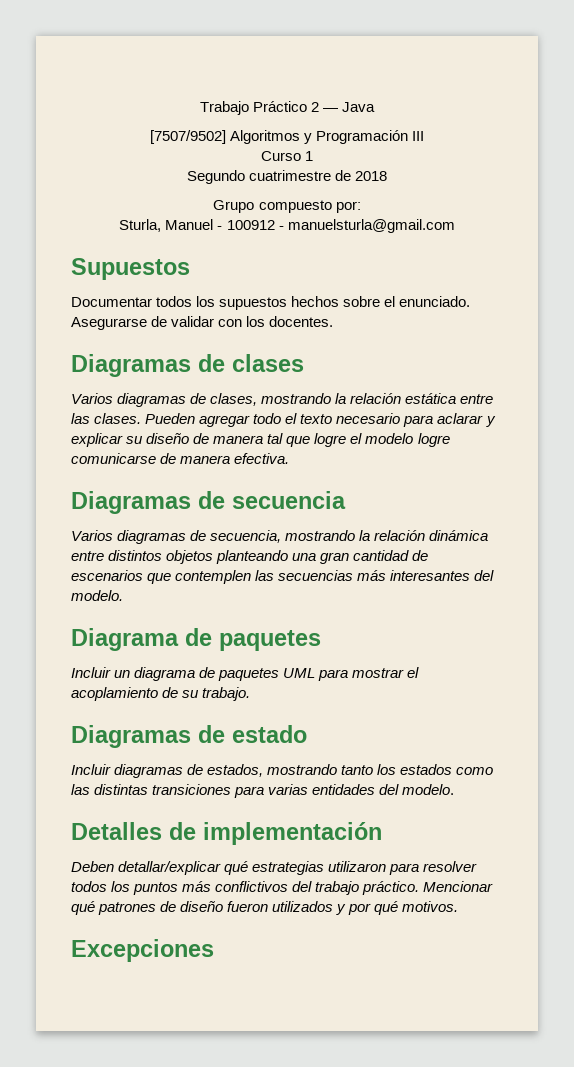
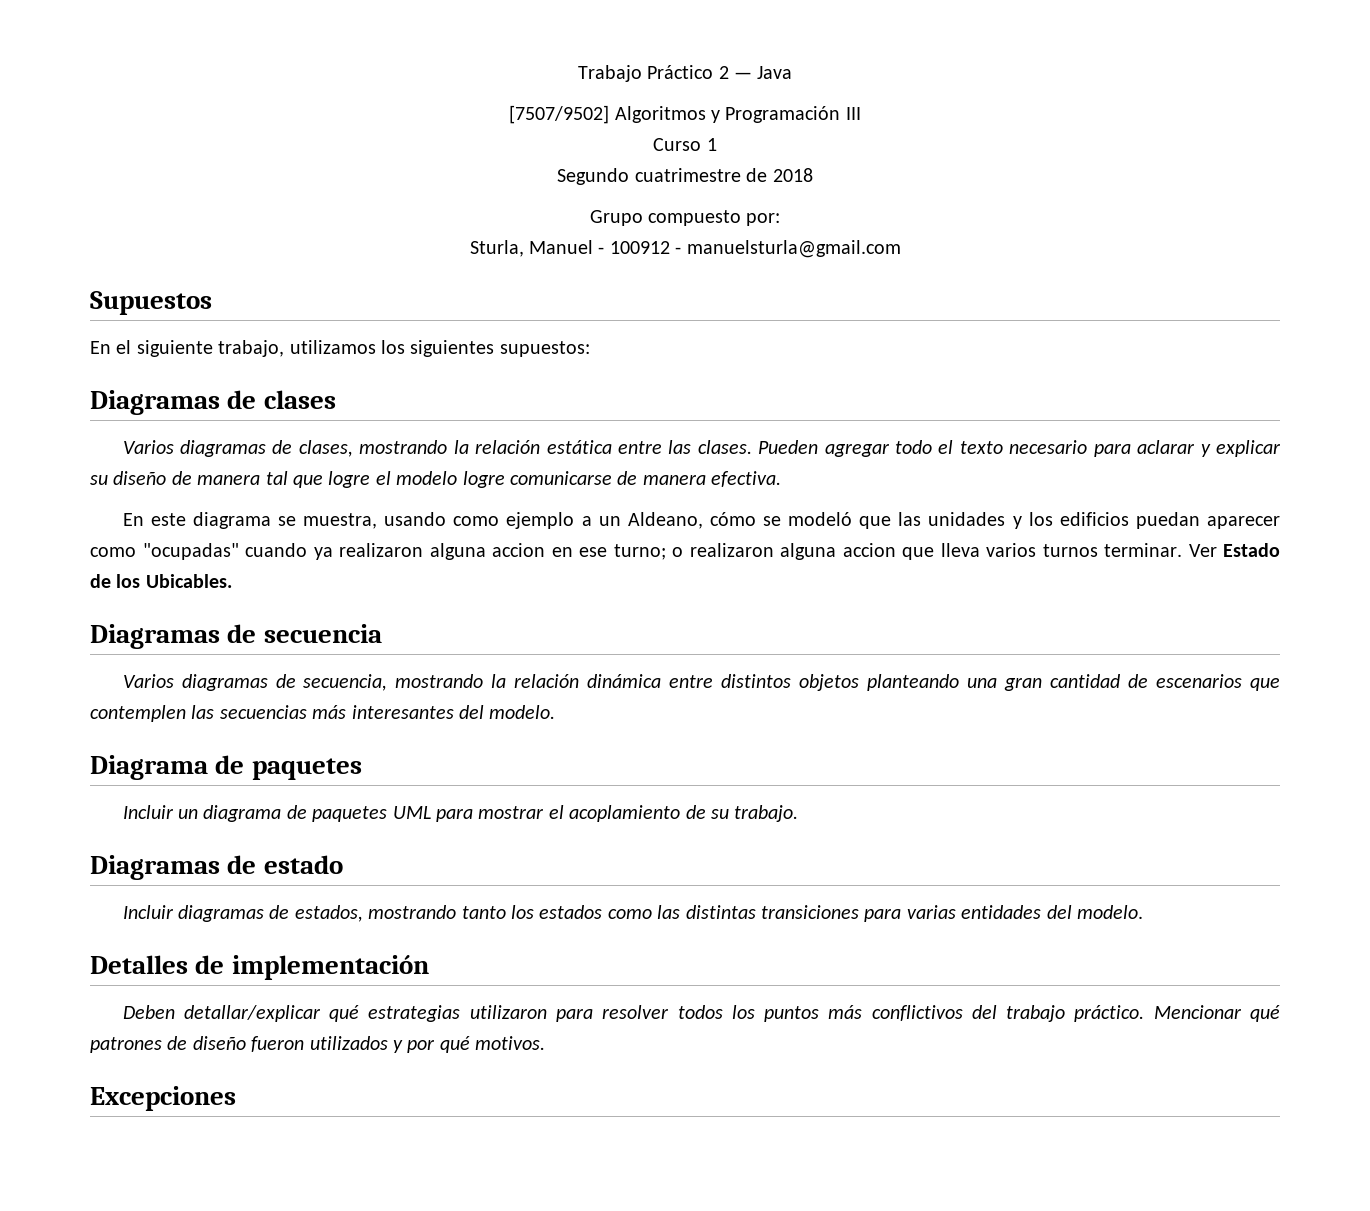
- Documentar todos los supuestos hechos sobre el enunciado. Asegurarse de validar con los docentes.
+ En el siguiente trabajo, utilizamos los siguientes supuestos:
+ En este diagrama se muestra, usando como ejemplo a un Aldeano, cómo se modeló que las unidades y los edificios puedan aparecer como "ocupadas" cuando ya realizaron alguna accion en ese turno; o realizaron alguna accion que lleva varios turnos terminar. Ver Estado de los Ubicables.

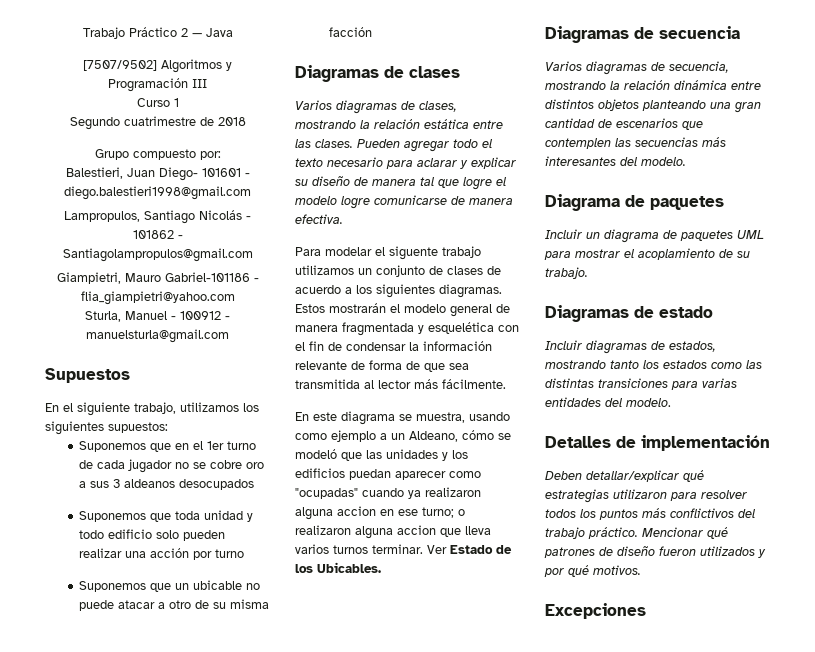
+ Balestieri, Juan Diego- 101601 - diego.balestieri1998@gmail.com
+ Lampropulos, Santiago Nicolás - 101862 - Santiagolampropulos@gmail.com
+ Giampietri, Mauro Gabriel-101186 - flia_giampietri@yahoo.com
+ Suponemos que en el 1er turno de cada jugador no se cobre oro a sus 3 aldeanos desocupados
+ Suponemos que toda unidad y todo edificio solo pueden realizar una acción por turno
+ Suponemos que un ubicable no puede atacar a otro de su misma facción
+ Para modelar el siguente trabajo utilizamos un conjunto de clases de acuerdo a los siguientes diagramas. Estos mostrarán el modelo general de manera fragmentada y esquelética con el fin de condensar la información relevante de forma de que sea transmitida al lector más fácilmente.

